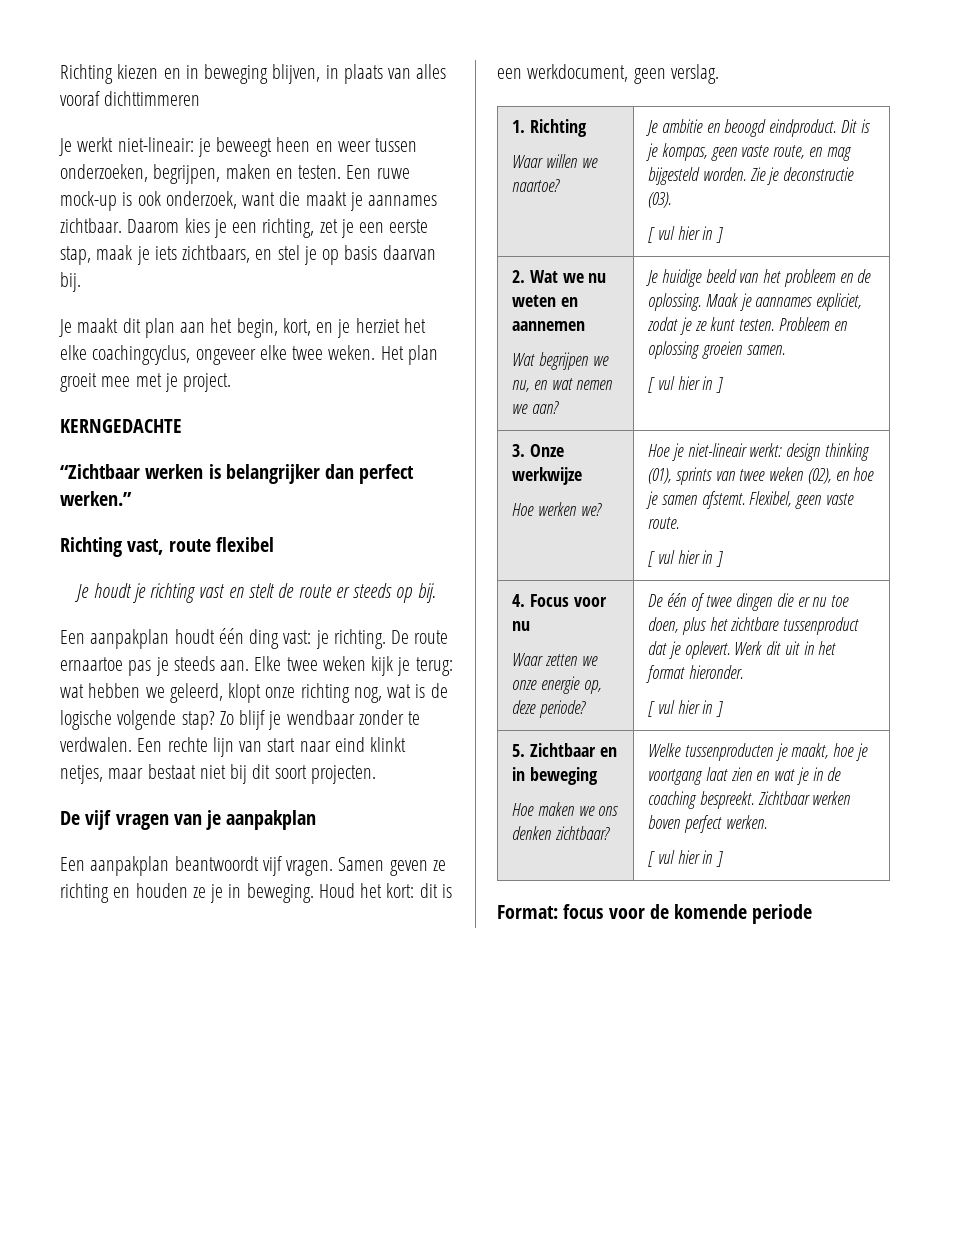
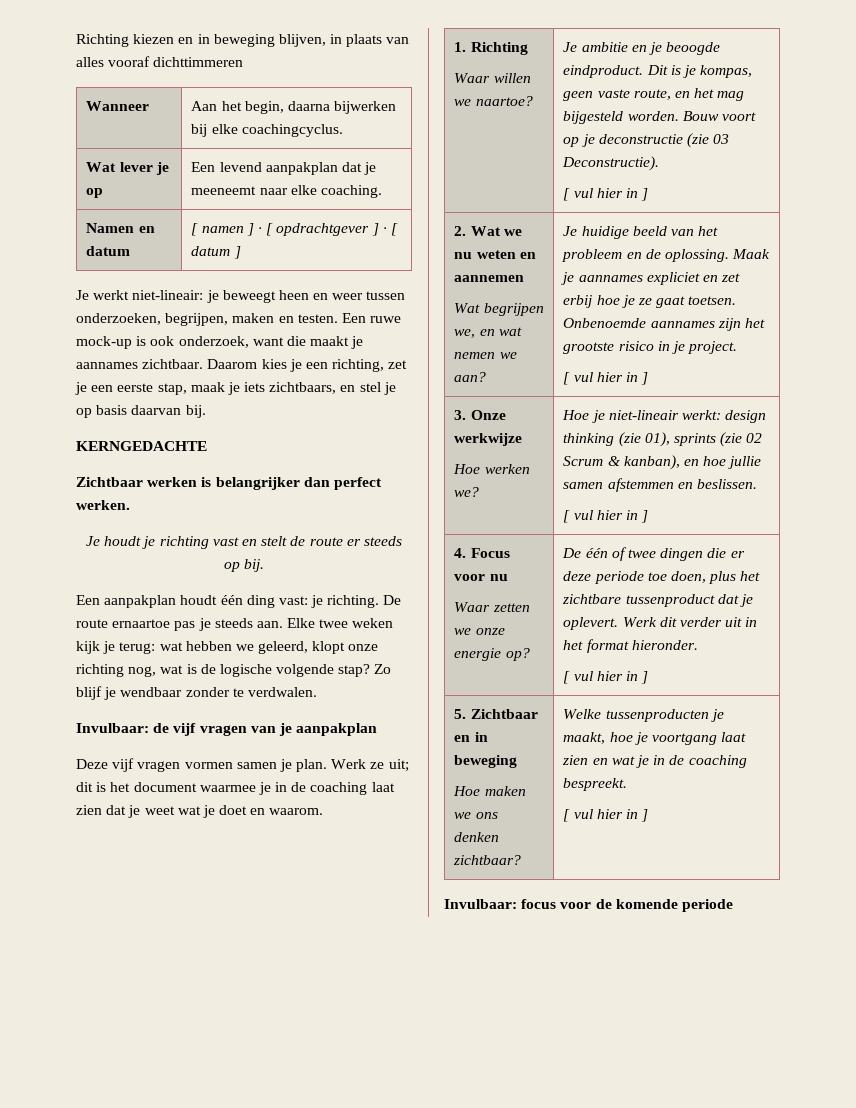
+ Wanneer | Aan het begin, daarna bijwerken bij elke coachingcyclus.
+ Wat lever je op | Een levend aanpakplan dat je meeneemt naar elke coaching.
+ Namen en datum | [ namen ] · [ opdrachtgever ] · [ datum ]
- Je maakt dit plan aan het begin, kort, en je herziet het elke coachingcyclus, ongeveer elke twee weken. Het plan groeit mee met je project.
- “Zichtbaar werken is belangrijker dan perfect werken.”
- Richting vast, route flexibel
+ Zichtbaar werken is belangrijker dan perfect werken.
- Zo blijf je wendbaar zonder te verdwalen. Een rechte lijn van start naar eind klinkt netjes, maar bestaat niet bij dit soort projecten.
- De vijf vragen van je aanpakplan
+ Zo blijf je wendbaar zonder te verdwalen.
+ Invulbaar: de vijf vragen van je aanpakplan
- Een aanpakplan beantwoordt vijf vragen. Samen geven ze richting en houden ze je in beweging. Houd het kort: dit is een werkdocument, geen verslag.
+ Deze vijf vragen vormen samen je plan. Werk ze uit; dit is het document waarmee je in de coaching laat zien dat je weet wat je doet en waarom.
  1. Richting
- Waar willen we naartoe? | Je ambitie en beoogd eindproduct. Dit is je kompas, geen vaste route, en mag bijgesteld worden. Zie je deconstructie (03).
+ Waar willen we naartoe? | Je ambitie en je beoogde eindproduct. Dit is je kompas, geen vaste route, en het mag bijgesteld worden. Bouw voort op je deconstructie (zie 03 Deconstructie).
- Wat begrijpen we nu, en wat nemen we aan?
+ Wat begrijpen we, en wat nemen we aan?
- Maak je aannames expliciet, zodat je ze kunt testen. Probleem en oplossing groeien samen.
+ Maak je aannames expliciet en zet erbij hoe je ze gaat toetsen. Onbenoemde aannames zijn het grootste risico in je project.
  3. Onze werkwijze
- Hoe werken we? | Hoe je niet-lineair werkt: design thinking (01), sprints van twee weken (02), en hoe je samen afstemt. Flexibel, geen vaste route.
+ Hoe werken we? | Hoe je niet-lineair werkt: design thinking (zie 01), sprints (zie 02 Scrum & kanban), en hoe jullie samen afstemmen en beslissen.
- Waar zetten we onze energie op, deze periode?
+ Waar zetten we onze energie op?
- De één of twee dingen die er nu toe doen, plus het zichtbare tussenproduct dat je oplevert.
+ De één of twee dingen die er deze periode toe doen, plus het zichtbare tussenproduct dat je oplevert.
- Werk dit uit in het format hieronder.
+ Werk dit verder uit in het format hieronder.
  5. Zichtbaar en in beweging
- Hoe maken we ons denken zichtbaar? | Welke tussenproducten je maakt, hoe je voortgang laat zien en wat je in de coaching bespreekt. Zichtbaar werken boven perfect werken.
+ Hoe maken we ons denken zichtbaar? | Welke tussenproducten je maakt, hoe je voortgang laat zien en wat je in de coaching bespreekt.
  [ vul hier in ]
- Format: focus voor de komende periode
+ Invulbaar: focus voor de komende periode

